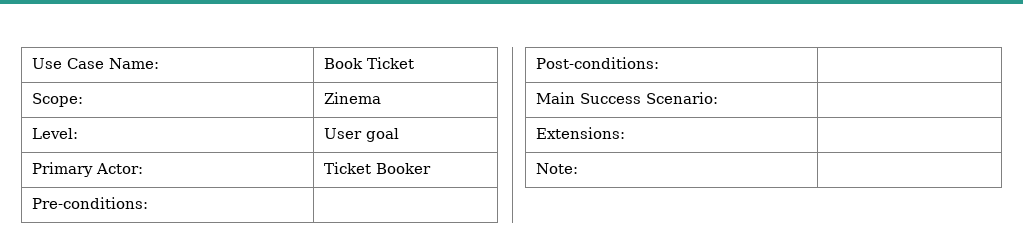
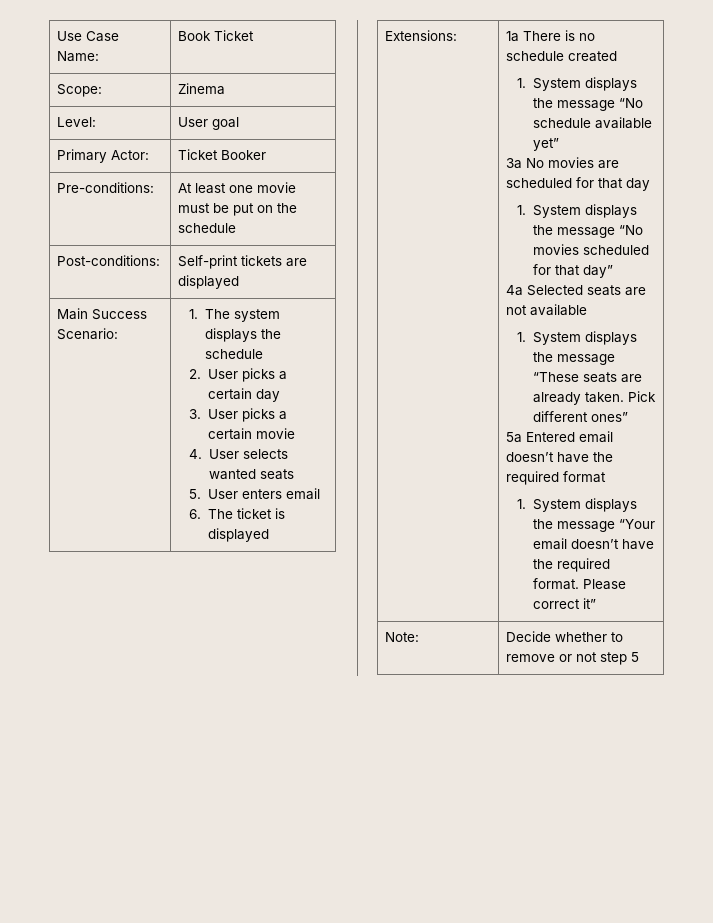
- Pre-conditions: |
- Post-conditions: |
- Main Success Scenario: |
- Extensions: |
- Note: |
+ Pre-conditions: | At least one movie must be put on the schedule
+ Post-conditions: | Self-print tickets are displayed
+ Main Success Scenario: | 1. The system displays the schedule
+ 2. User picks a certain day
+ 3. User picks a certain movie
+ 4. User selects wanted seats
+ 5. User enters email
+ 6. The ticket is displayed
+ Extensions: | 1a There is no schedule created
+ 1. System displays the message “No schedule available yet”
+ 3a No movies are scheduled for that day
+ 1. System displays the message “No movies scheduled for that day”
+ 4a Selected seats are not available
+ 1. System displays the message “These seats are already taken. Pick different ones”
+ 5a Entered email doesn’t have the required format
+ 1. System displays the message “Your email doesn’t have the required format. Please correct it”
+ Note: | Decide whether to remove or not step 5

